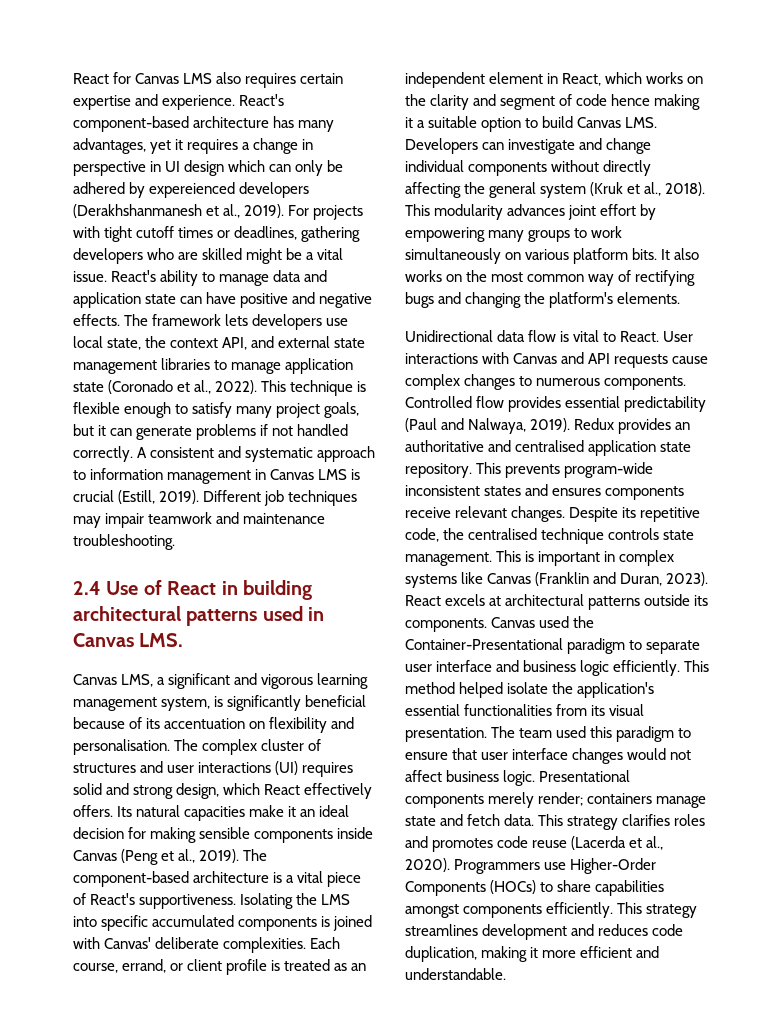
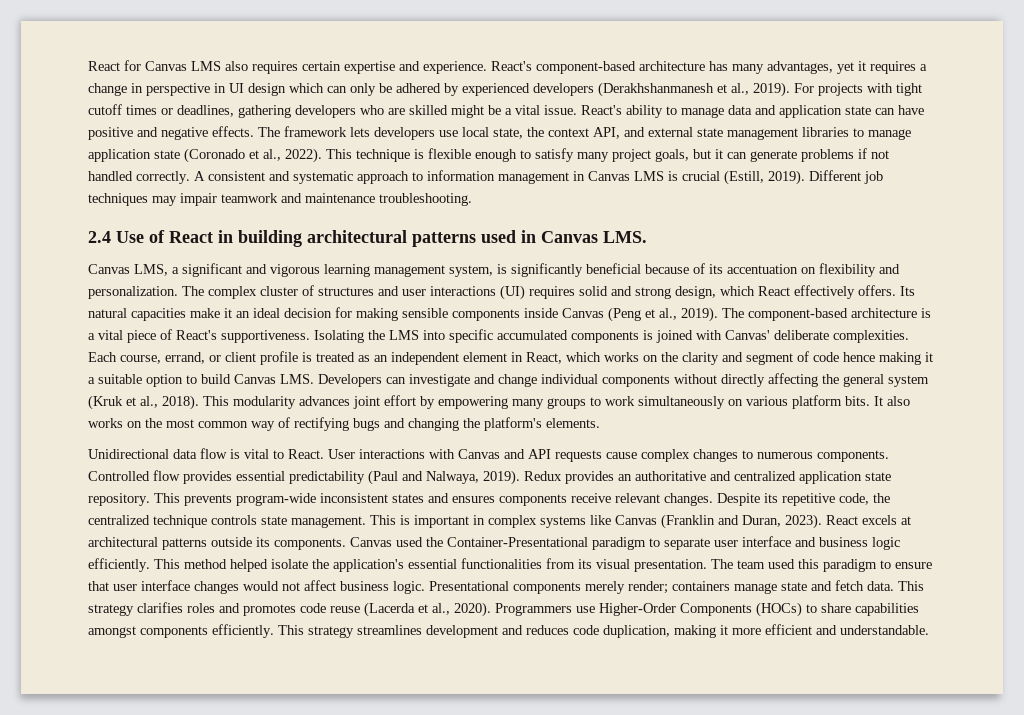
- React's component-based architecture has many advantages, yet it requires a change in perspective in UI design which can only be adhered by expereienced developers (Derakhshanmanesh et al., 2019).
+ React's component-based architecture has many advantages, yet it requires a change in perspective in UI design which can only be adhered by experienced developers (Derakhshanmanesh et al., 2019).
- Canvas LMS, a significant and vigorous learning management system, is significantly beneficial because of its accentuation on flexibility and personalisation.
+ Canvas LMS, a significant and vigorous learning management system, is significantly beneficial because of its accentuation on flexibility and personalization.
- Redux provides an authoritative and centralised application state repository.
+ Redux provides an authoritative and centralized application state repository.
- Despite its repetitive code, the centralised technique controls state management.
+ Despite its repetitive code, the centralized technique controls state management.

